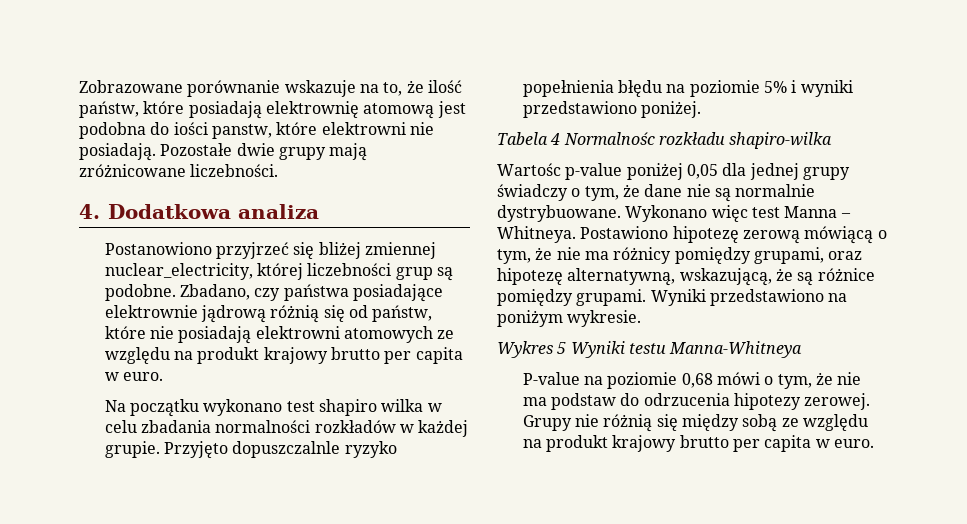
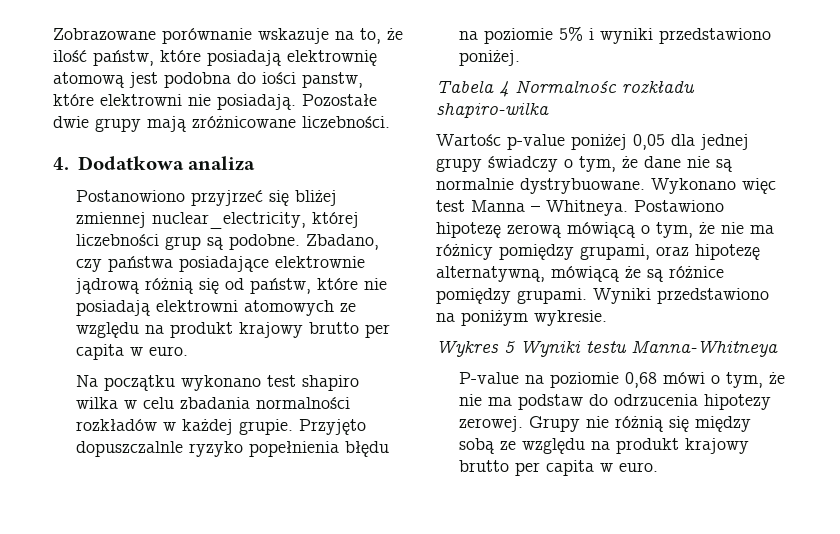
- Postawiono hipotezę zerową mówiącą o tym, że nie ma różnicy pomiędzy grupami, oraz hipotezę alternatywną, wskazującą, że są różnice pomiędzy grupami.
+ Postawiono hipotezę zerową mówiącą o tym, że nie ma różnicy pomiędzy grupami, oraz hipotezę alternatywną, mówiącą że są różnice pomiędzy grupami.

